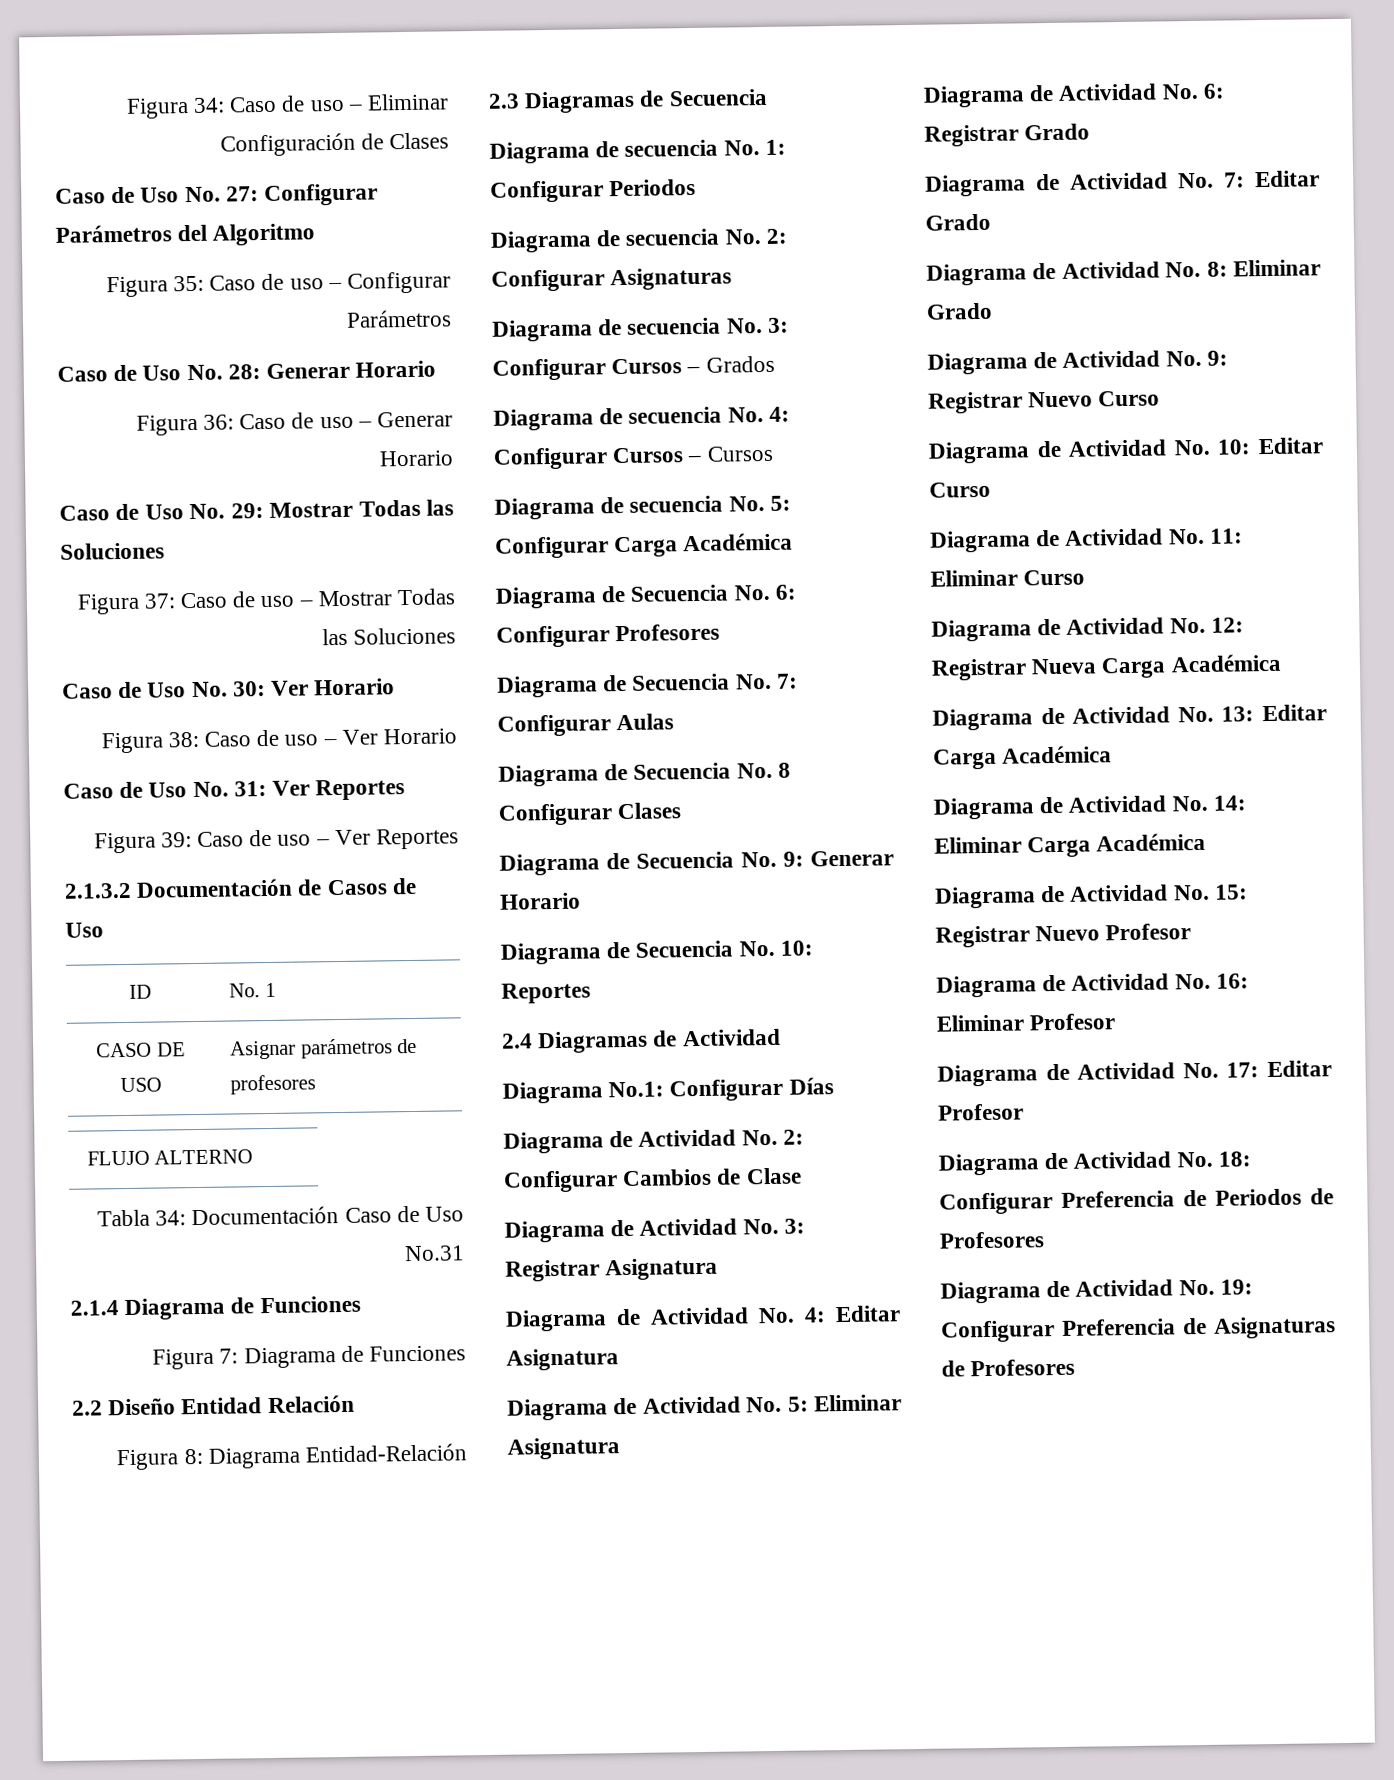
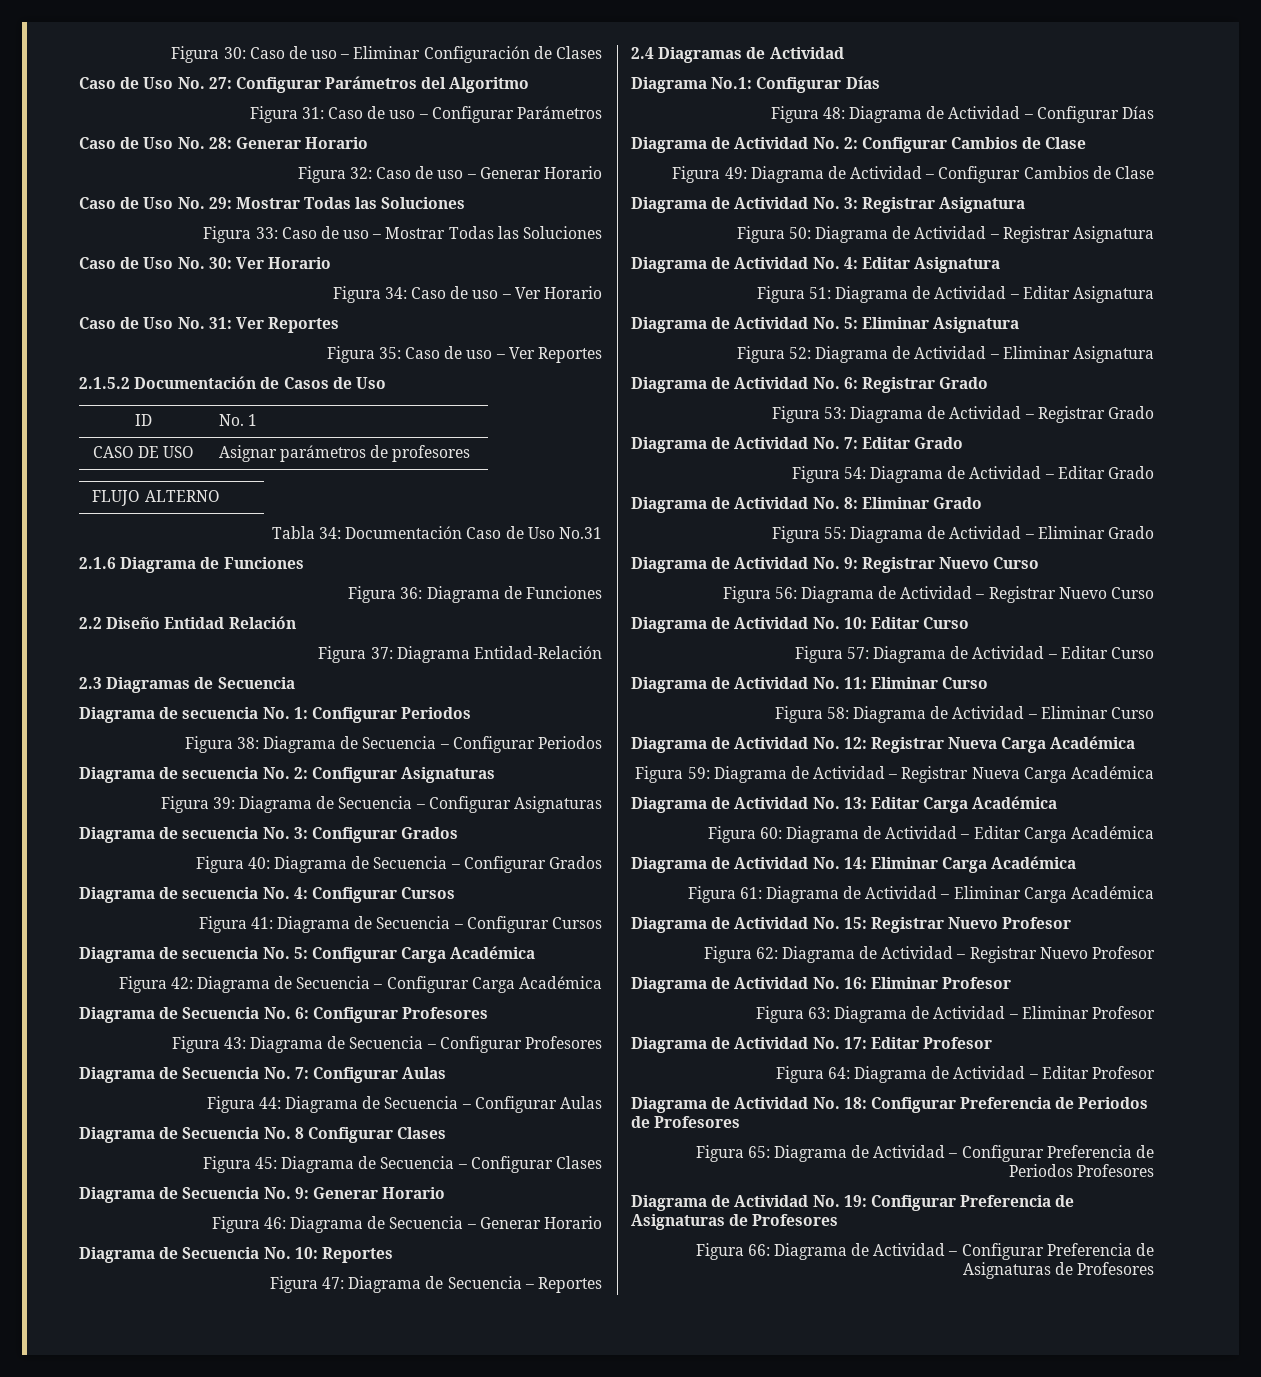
- Figura 34: Caso de uso – Eliminar Configuración de Clases
+ Figura 30: Caso de uso – Eliminar Configuración de Clases
- Figura 35: Caso de uso – Configurar Parámetros
+ Figura 31: Caso de uso – Configurar Parámetros
- Figura 36: Caso de uso – Generar Horario
+ Figura 32: Caso de uso – Generar Horario
- Figura 37: Caso de uso – Mostrar Todas las Soluciones
+ Figura 33: Caso de uso – Mostrar Todas las Soluciones
- Figura 38: Caso de uso – Ver Horario
+ Figura 34: Caso de uso – Ver Horario
- Figura 39: Caso de uso – Ver Reportes
+ Figura 35: Caso de uso – Ver Reportes
- 2.1.3.2 Documentación de Casos de Uso
+ 2.1.5.2 Documentación de Casos de Uso
- 2.1.4 Diagrama de Funciones
+ 2.1.6 Diagrama de Funciones
- Figura 7: Diagrama de Funciones
+ Figura 36: Diagrama de Funciones
- Figura 8: Diagrama Entidad-Relación
+ Figura 37: Diagrama Entidad-Relación
+ Figura 38: Diagrama de Secuencia – Configurar Periodos
+ Figura 39: Diagrama de Secuencia – Configurar Asignaturas
- Diagrama de secuencia No. 3: Configurar Cursos – Grados
+ Diagrama de secuencia No. 3: Configurar Grados
+ Figura 40: Diagrama de Secuencia – Configurar Grados
- Diagrama de secuencia No. 4: Configurar Cursos – Cursos
+ Diagrama de secuencia No. 4: Configurar Cursos
+ Figura 41: Diagrama de Secuencia – Configurar Cursos
+ Figura 42: Diagrama de Secuencia – Configurar Carga Académica
+ Figura 43: Diagrama de Secuencia – Configurar Profesores
+ Figura 44: Diagrama de Secuencia – Configurar Aulas
+ Figura 45: Diagrama de Secuencia – Configurar Clases
+ Figura 46: Diagrama de Secuencia – Generar Horario
+ Figura 47: Diagrama de Secuencia – Reportes
+ Figura 48: Diagrama de Actividad – Configurar Días
+ Figura 49: Diagrama de Actividad – Configurar Cambios de Clase
+ Figura 50: Diagrama de Actividad – Registrar Asignatura
+ Figura 51: Diagrama de Actividad – Editar Asignatura
+ Figura 52: Diagrama de Actividad – Eliminar Asignatura
+ Figura 53: Diagrama de Actividad – Registrar Grado
+ Figura 54: Diagrama de Actividad – Editar Grado
+ Figura 55: Diagrama de Actividad – Eliminar Grado
+ Figura 56: Diagrama de Actividad – Registrar Nuevo Curso
+ Figura 57: Diagrama de Actividad – Editar Curso
+ Figura 58: Diagrama de Actividad – Eliminar Curso
+ Figura 59: Diagrama de Actividad – Registrar Nueva Carga Académica
+ Figura 60: Diagrama de Actividad – Editar Carga Académica
+ Figura 61: Diagrama de Actividad – Eliminar Carga Académica
+ Figura 62: Diagrama de Actividad – Registrar Nuevo Profesor
+ Figura 63: Diagrama de Actividad – Eliminar Profesor
+ Figura 64: Diagrama de Actividad – Editar Profesor
+ Figura 65: Diagrama de Actividad – Configurar Preferencia de Periodos Profesores
+ Figura 66: Diagrama de Actividad – Configurar Preferencia de Asignaturas de Profesores

